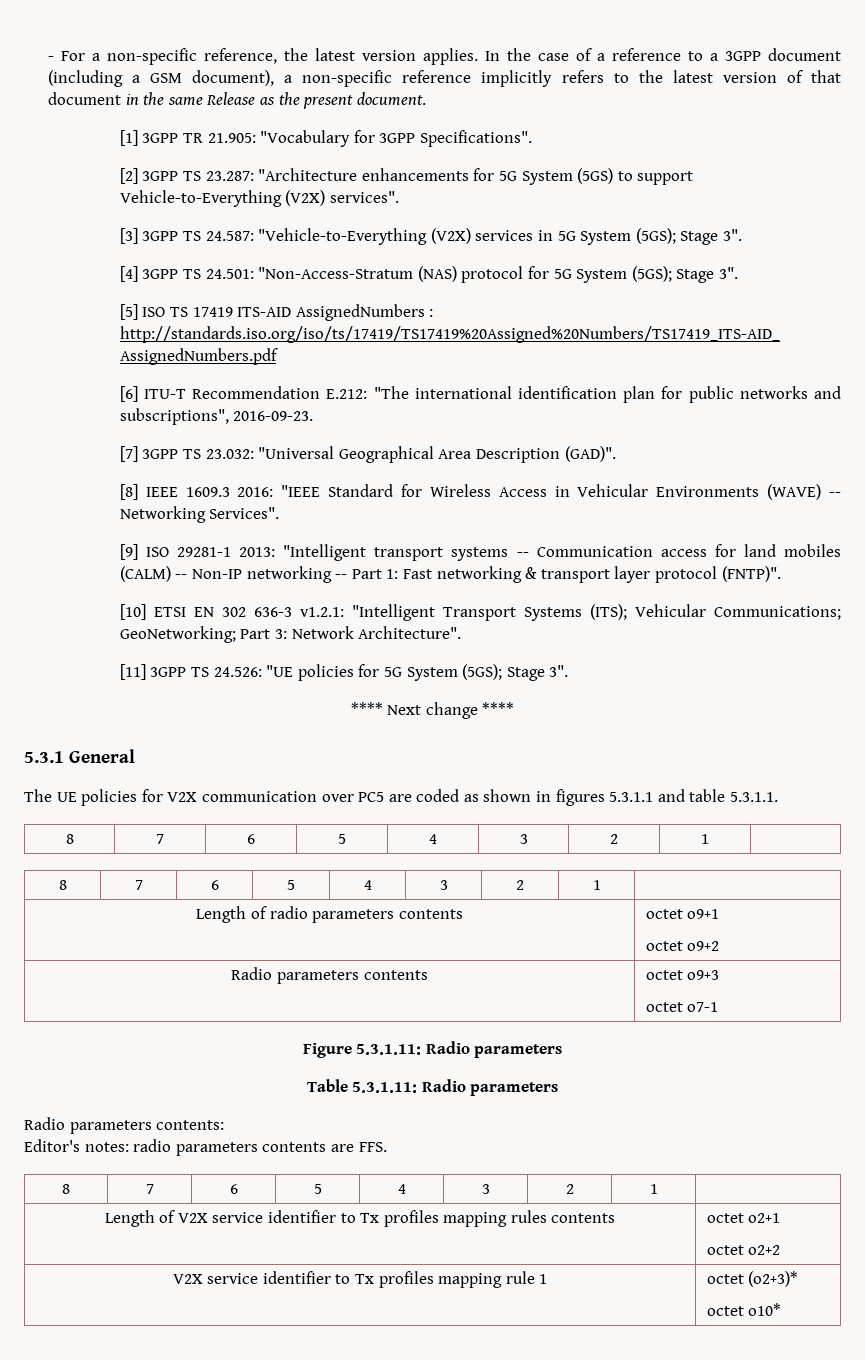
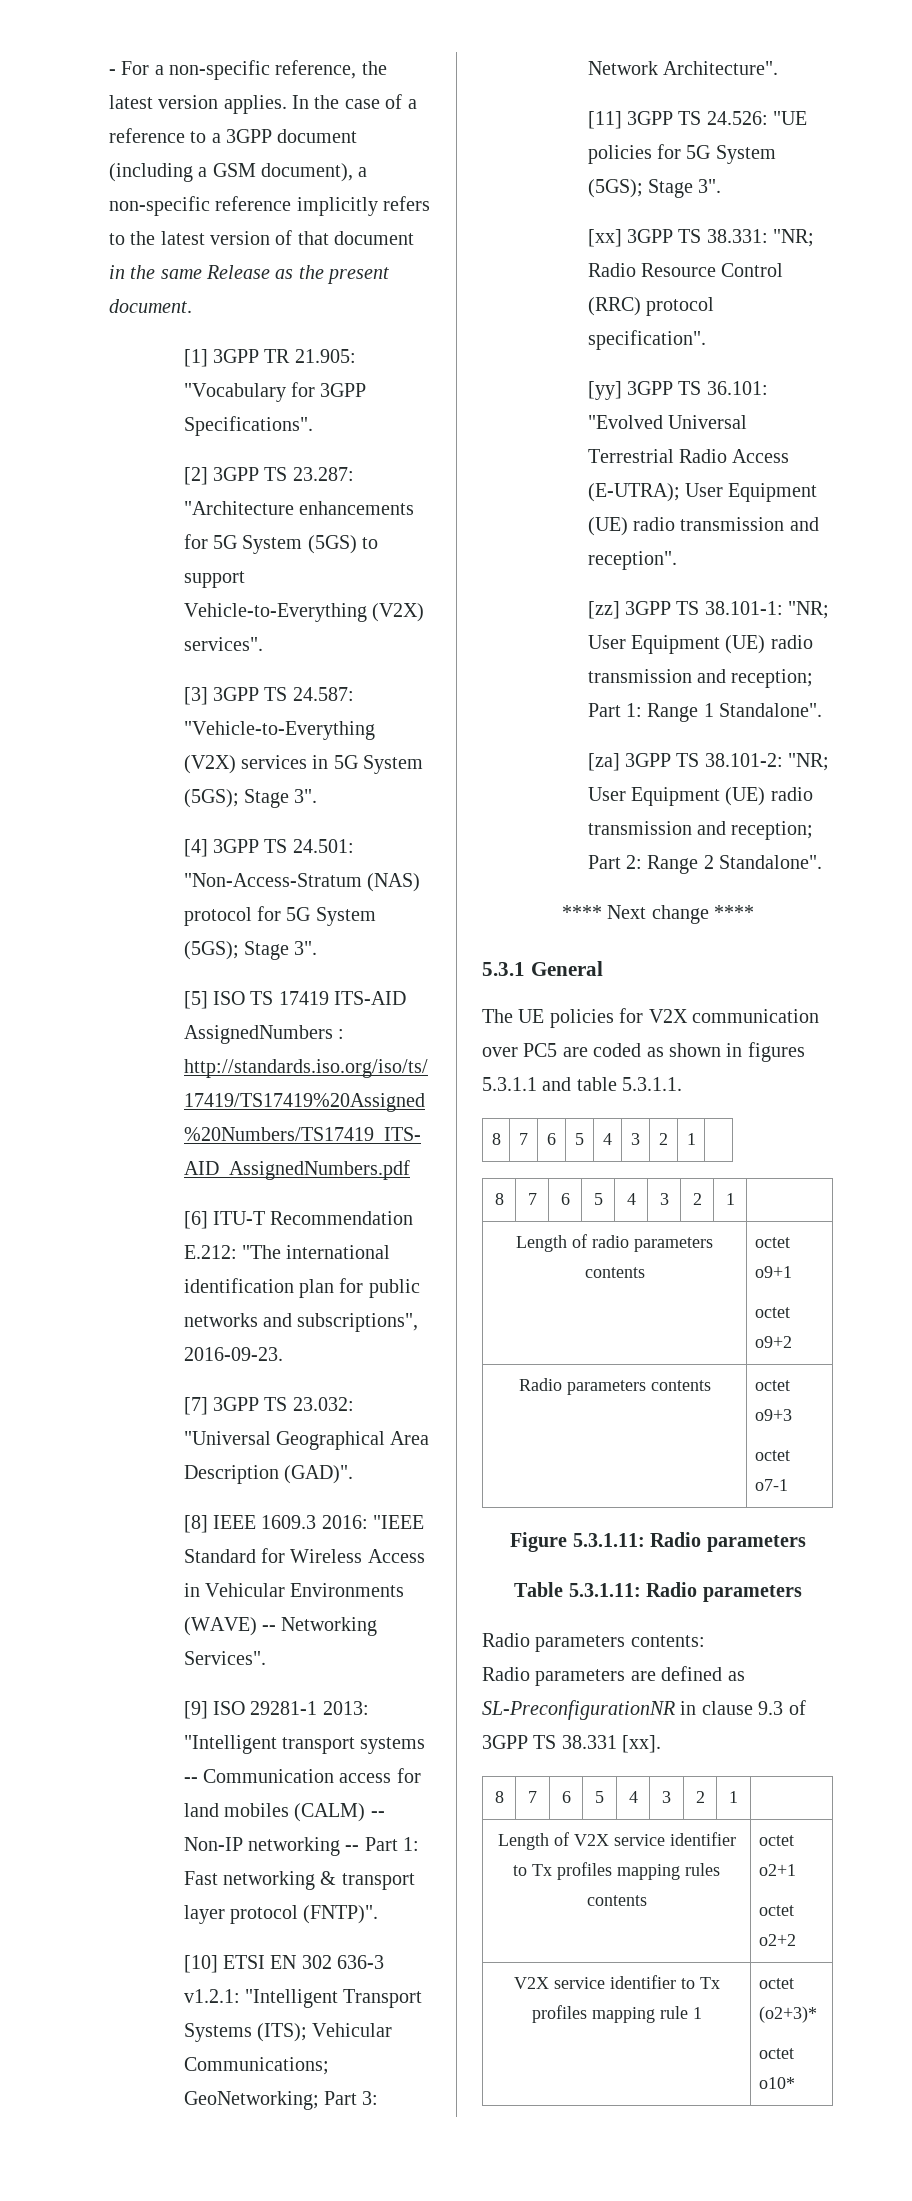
+ [xx] 3GPP TS 38.331: "NR; Radio Resource Control (RRC) protocol specification".
+ [yy] 3GPP TS 36.101: "Evolved Universal Terrestrial Radio Access (E-UTRA); User Equipment (UE) radio transmission and reception".
+ [zz] 3GPP TS 38.101-1: "NR; User Equipment (UE) radio transmission and reception; Part 1: Range 1 Standalone".
+ [za] 3GPP TS 38.101-2: "NR; User Equipment (UE) radio transmission and reception; Part 2: Range 2 Standalone".
- Editor's notes: radio parameters contents are FFS.
+ Radio parameters are defined as SL-PreconfigurationNR in clause 9.3 of 3GPP TS 38.331 [xx].

